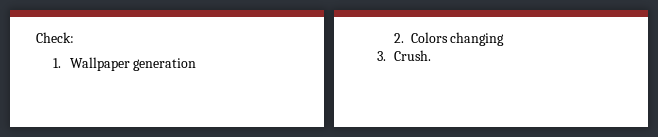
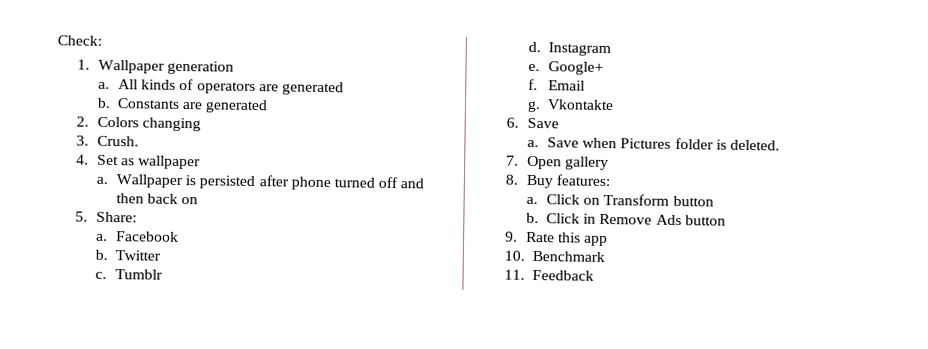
+ a. All kinds of operators are generated
+ b. Constants are generated
  2. Colors changing
  3. Crush.
+ 4. Set as wallpaper
+ a. Wallpaper is persisted after phone turned off and then back on
+ 5. Share:
+ a. Facebook
+ b. Twitter
+ c. Tumblr
+ d. Instagram
+ e. Google+
+ f. Email
+ g. Vkontakte
+ 6. Save
+ a. Save when Pictures folder is deleted.
+ 7. Open gallery
+ 8. Buy features:
+ a. Click on Transform button
+ b. Click in Remove Ads button
+ 9. Rate this app
+ 10. Benchmark
+ 11. Feedback

